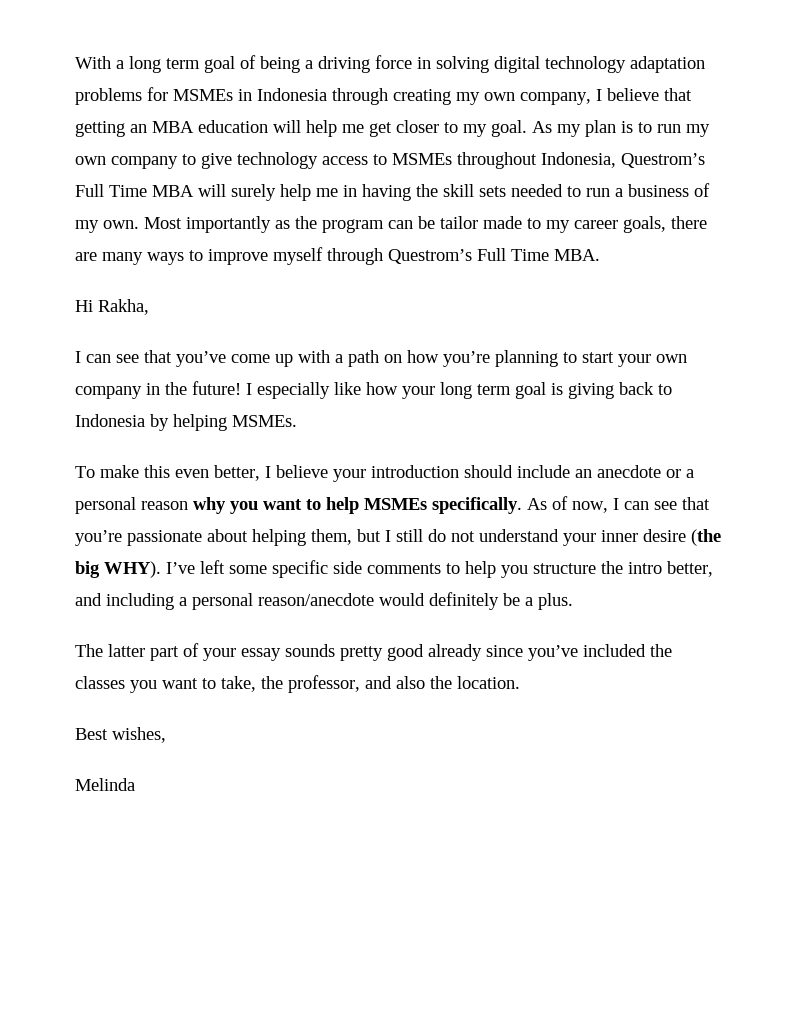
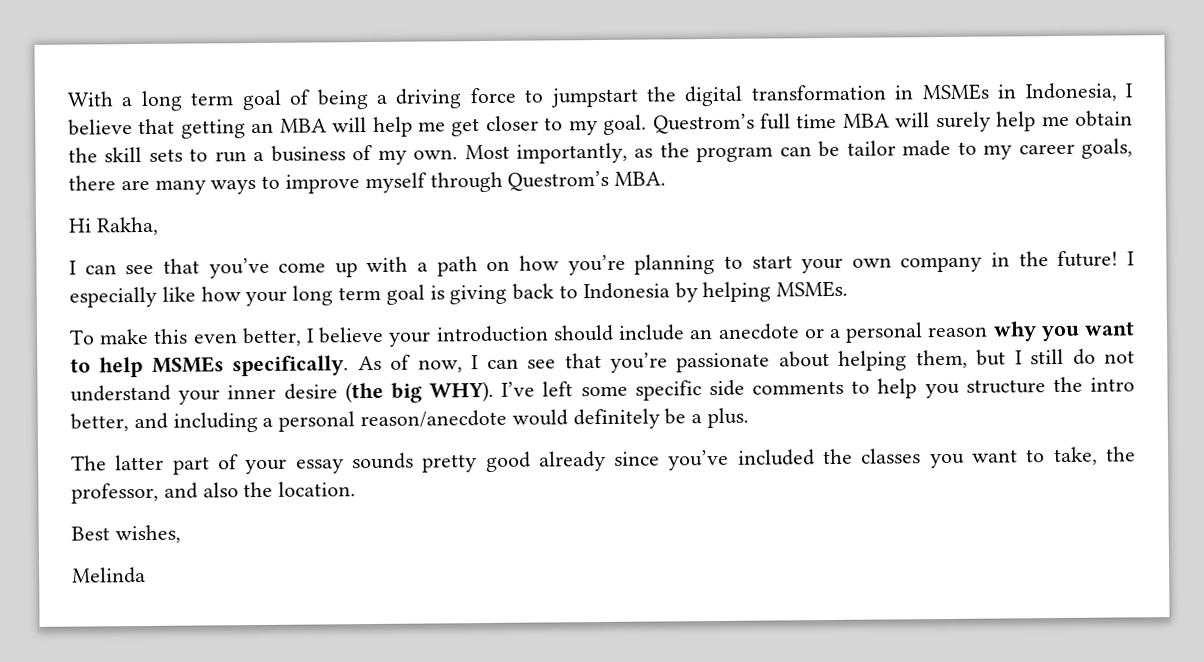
- With a long term goal of being a driving force in solving digital technology adaptation problems for MSMEs in Indonesia through creating my own company, I believe that getting an MBA education will help me get closer to my goal.
+ With a long term goal of being a driving force to jumpstart the digital transformation in MSMEs in Indonesia, I believe that getting an MBA will help me get closer to my goal.
- As my plan is to run my own company to give technology access to MSMEs throughout Indonesia, Questrom’s Full Time MBA will surely help me in having the skill sets needed to run a business of my own.
+ Questrom’s full time MBA will surely help me obtain the skill sets to run a business of my own.
- Most importantly as the program can be tailor made to my career goals, there are many ways to improve myself through Questrom’s Full Time MBA.
+ Most importantly, as the program can be tailor made to my career goals, there are many ways to improve myself through Questrom’s MBA.

